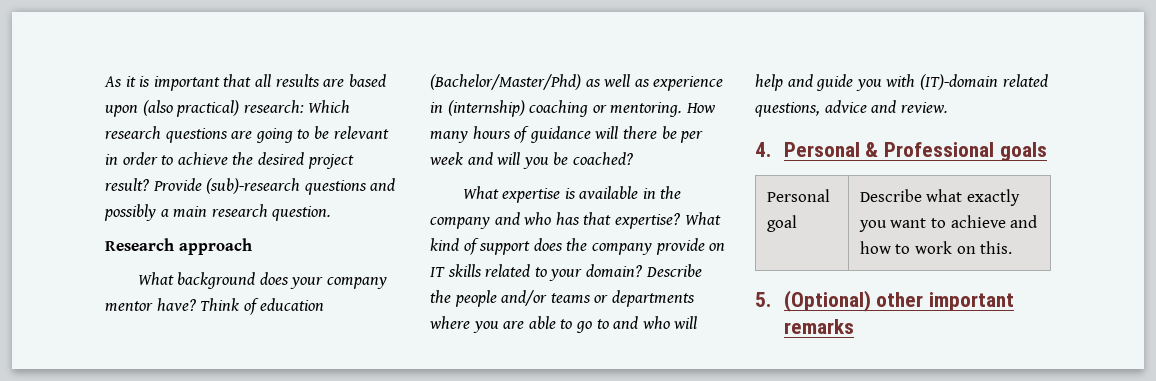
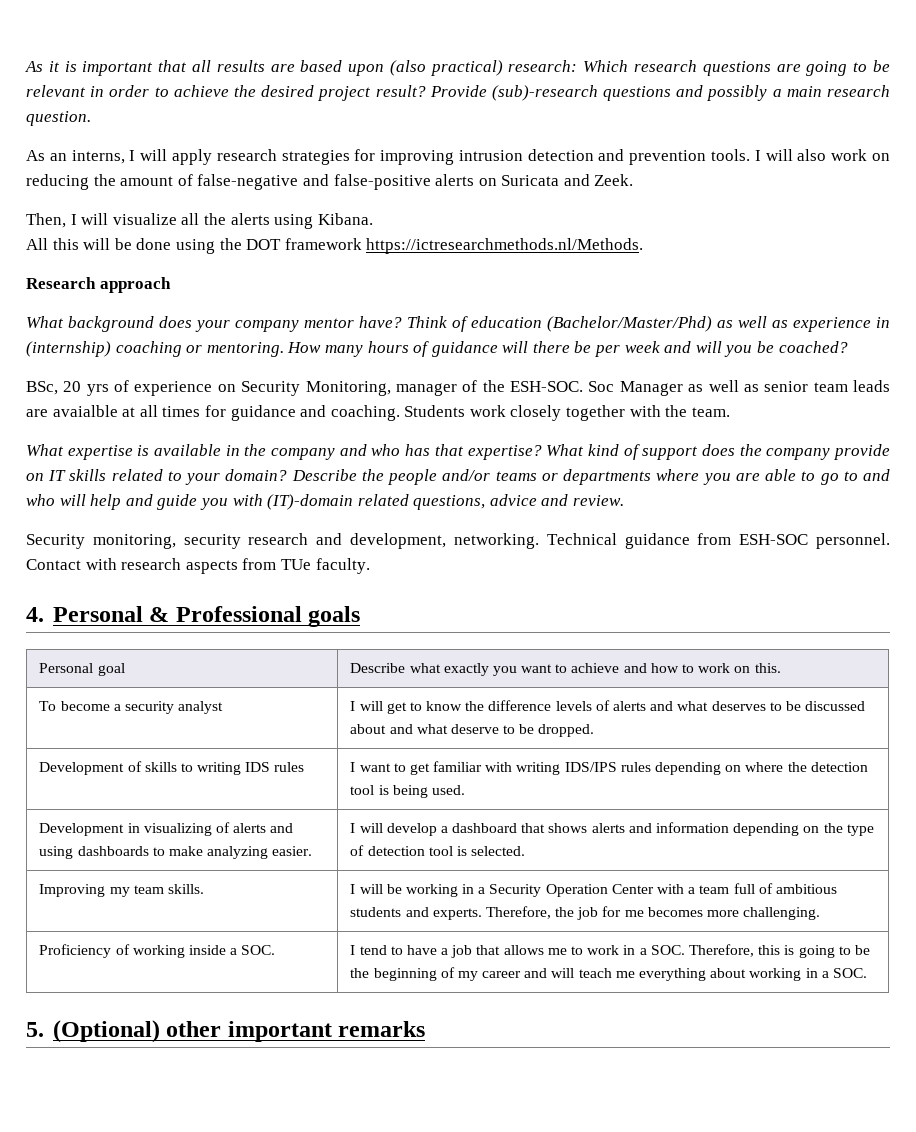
+ As an interns, I will apply research strategies for improving intrusion detection and prevention tools. I will also work on reducing the amount of false-negative and false-positive alerts on Suricata and Zeek.
+ Then, I will visualize all the alerts using Kibana.
+ All this will be done using the DOT framework https://ictresearchmethods.nl/Methods.
+ BSc, 20 yrs of experience on Security Monitoring, manager of the ESH-SOC. Soc Manager as well as senior team leads are avaialble at all times for guidance and coaching. Students work closely together with the team.
+ Security monitoring, security research and development, networking. Technical guidance from ESH-SOC personnel. Contact with research aspects from TUe faculty.
+ To become a security analyst | I will get to know the difference levels of alerts and what deserves to be discussed about and what deserve to be dropped.
+ Development of skills to writing IDS rules | I want to get familiar with writing IDS/IPS rules depending on where the detection tool is being used.
+ Development in visualizing of alerts and using dashboards to make analyzing easier. | I will develop a dashboard that shows alerts and information depending on the type of detection tool is selected.
+ Improving my team skills. | I will be working in a Security Operation Center with a team full of ambitious students and experts. Therefore, the job for me becomes more challenging.
+ Proficiency of working inside a SOC. | I tend to have a job that allows me to work in a SOC. Therefore, this is going to be the beginning of my career and will teach me everything about working in a SOC.

